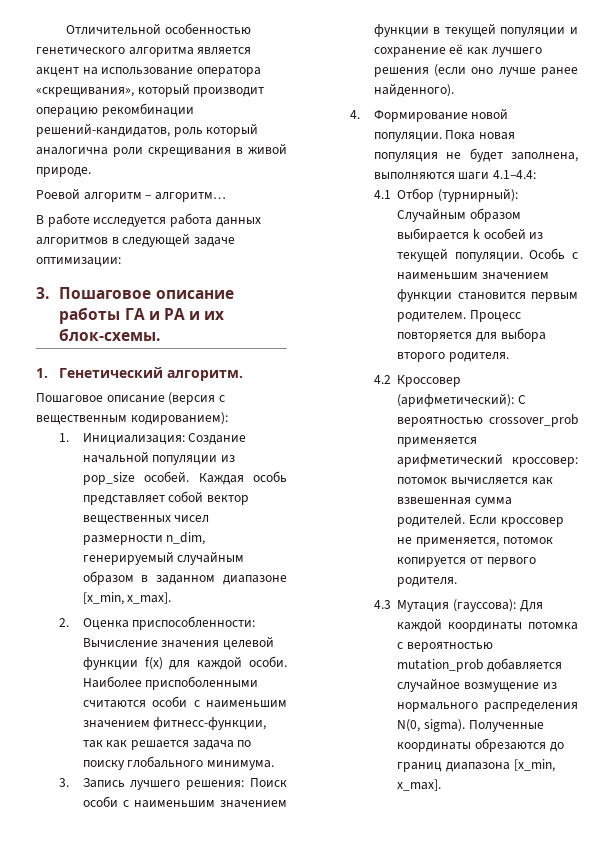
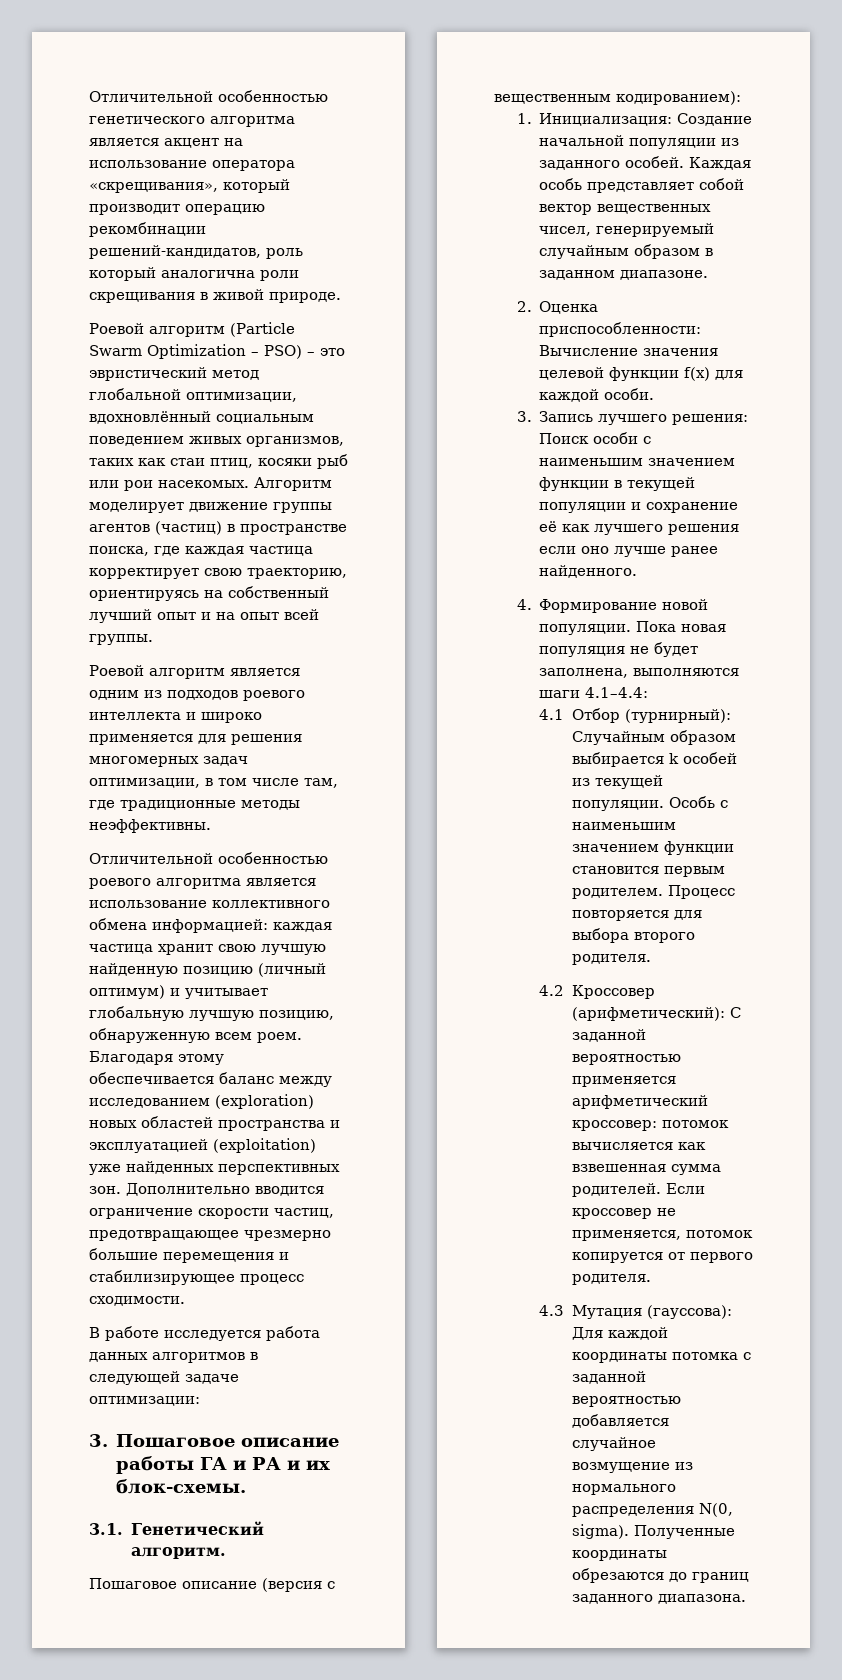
- Роевой алгоритм – алгоритм…
+ Роевой алгоритм (Particle Swarm Optimization – PSO) – это эвристический метод глобальной оптимизации, вдохновлённый социальным поведением живых организмов, таких как стаи птиц, косяки рыб или рои насекомых. Алгоритм моделирует движение группы агентов (частиц) в пространстве поиска, где каждая частица корректирует свою траекторию, ориентируясь на собственный лучший опыт и на опыт всей группы.
+ Роевой алгоритм является одним из подходов роевого интеллекта и широко применяется для решения многомерных задач оптимизации, в том числе там, где традиционные методы неэффективны.
+ Отличительной особенностью роевого алгоритма является использование коллективного обмена информацией: каждая частица хранит свою лучшую найденную позицию (личный оптимум) и учитывает глобальную лучшую позицию, обнаруженную всем роем. Благодаря этому обеспечивается баланс между исследованием (exploration) новых областей пространства и эксплуатацией (exploitation) уже найденных перспективных зон. Дополнительно вводится ограничение скорости частиц, предотвращающее чрезмерно большие перемещения и стабилизирующее процесс сходимости.
- 1. Генетический алгоритм.
+ 3.1. Генетический алгоритм.
- 1. Инициализация: Создание начальной популяции из pop_size особей.
+ 1. Инициализация: Создание начальной популяции из заданного особей.
- Каждая особь представляет собой вектор вещественных чисел размерности n_dim, генерируемый случайным образом в заданном диапазоне [x_min, x_max].
+ Каждая особь представляет собой вектор вещественных чисел, генерируемый случайным образом в заданном диапазоне.
- Наиболее приспоболенными считаются особи с наименьшим значением фитнесс-функции, так как решается задача по поиску глобального минимума.
- 3. Запись лучшего решения: Поиск особи с наименьшим значением функции в текущей популяции и сохранение её как лучшего решения (если оно лучше ранее найденного).
+ 3. Запись лучшего решения: Поиск особи с наименьшим значением функции в текущей популяции и сохранение её как лучшего решения если оно лучше ранее найденного.
- 4.2 Кроссовер (арифметический): С вероятностью crossover_prob применяется арифметический кроссовер: потомок вычисляется как взвешенная сумма родителей.
+ 4.2 Кроссовер (арифметический): С заданной вероятностью применяется арифметический кроссовер: потомок вычисляется как взвешенная сумма родителей.
- 4.3 Мутация (гауссова): Для каждой координаты потомка с вероятностью mutation_prob добавляется случайное возмущение из нормального распределения N(0, sigma).
+ 4.3 Мутация (гауссова): Для каждой координаты потомка с заданной вероятностью добавляется случайное возмущение из нормального распределения N(0, sigma).
- Полученные координаты обрезаются до границ диапазона [x_min, x_max].
+ Полученные координаты обрезаются до границ заданного диапазона.

